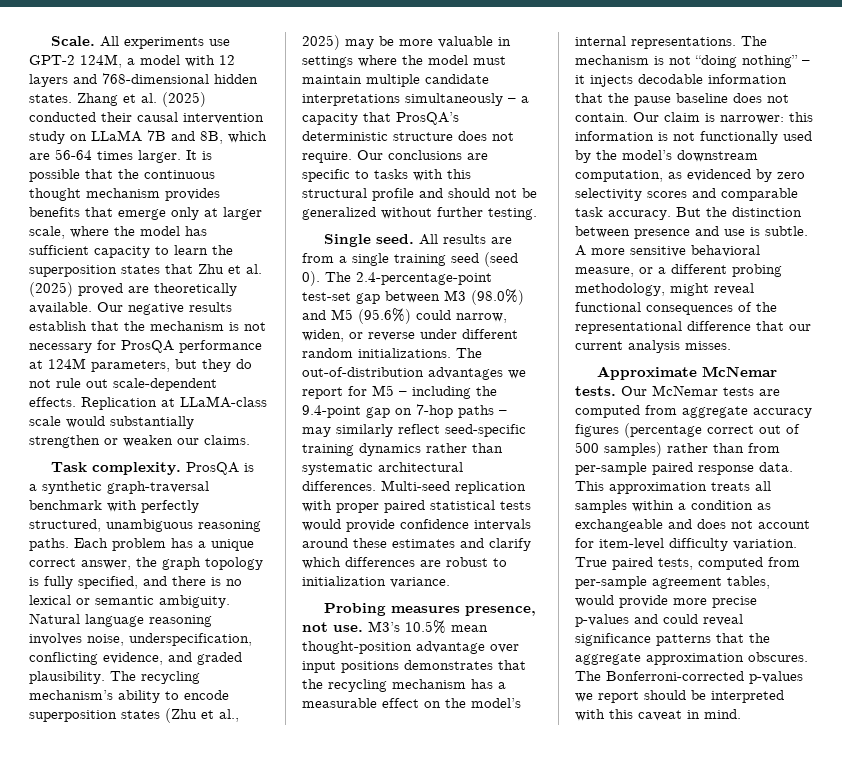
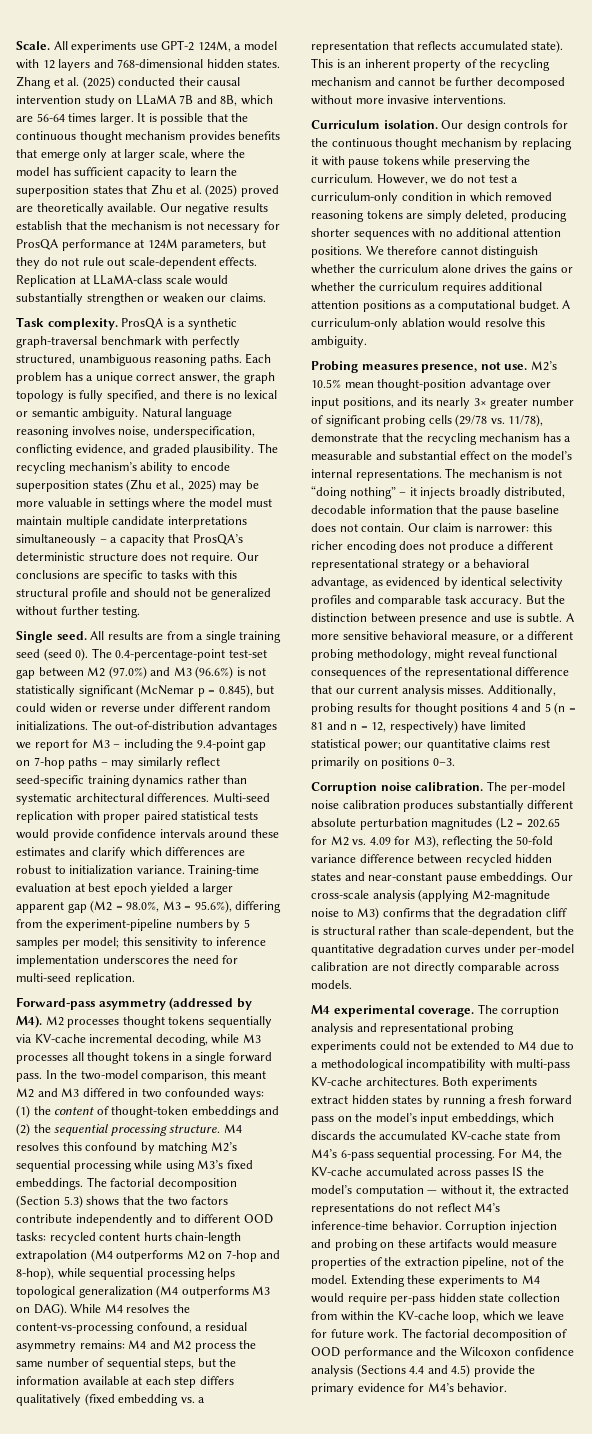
- The 2.4-percentage-point test-set gap between M3 (98.0%) and M5 (95.6%) could narrow, widen, or reverse under different random initializations.
+ The 0.4-percentage-point test-set gap between M2 (97.0%) and M3 (96.6%) is not statistically significant (McNemar p = 0.845), but could widen or reverse under different random initializations.
- The out-of-distribution advantages we report for M5 – including the 9.4-point gap on 7-hop paths – may similarly reflect seed-specific training dynamics rather than systematic architectural differences.
+ The out-of-distribution advantages we report for M3 – including the 9.4-point gap on 7-hop paths – may similarly reflect seed-specific training dynamics rather than systematic architectural differences.
+ Training-time evaluation at best epoch yielded a larger apparent gap (M2 = 98.0%, M3 = 95.6%), differing from the experiment-pipeline numbers by 5 samples per model; this sensitivity to inference implementation underscores the need for multi-seed replication.
+ Forward-pass asymmetry (addressed by M4). M2 processes thought tokens sequentially via KV-cache incremental decoding, while M3 processes all thought tokens in a single forward pass. In the two-model comparison, this meant M2 and M3 differed in two confounded ways: (1) the content of thought-token embeddings and (2) the sequential processing structure. M4 resolves this confound by matching M2’s sequential processing while using M3’s fixed embeddings. The factorial decomposition (Section 5.3) shows that the two factors contribute independently and to different OOD tasks: recycled content hurts chain-length extrapolation (M4 outperforms M2 on 7-hop and 8-hop), while sequential processing helps topological generalization (M4 outperforms M3 on DAG). While M4 resolves the content-vs-processing confound, a residual asymmetry remains: M4 and M2 process the same number of sequential steps, but the information available at each step differs qualitatively (fixed embedding vs. a representation that reflects accumulated state). This is an inherent property of the recycling mechanism and cannot be further decomposed without more invasive interventions.
+ Curriculum isolation. Our design controls for the continuous thought mechanism by replacing it with pause tokens while preserving the curriculum. However, we do not test a curriculum-only condition in which removed reasoning tokens are simply deleted, producing shorter sequences with no additional attention positions. We therefore cannot distinguish whether the curriculum alone drives the gains or whether the curriculum requires additional attention positions as a computational budget. A curriculum-only ablation would resolve this ambiguity.
- M3’s 10.5% mean thought-position advantage over input positions demonstrates that the recycling mechanism has a measurable effect on the model’s internal representations.
+ M2’s 10.5% mean thought-position advantage over input positions, and its nearly 3× greater number of significant probing cells (29/78 vs. 11/78), demonstrate that the recycling mechanism has a measurable and substantial effect on the model’s internal representations.
- The mechanism is not “doing nothing” – it injects decodable information that the pause baseline does not contain.
+ The mechanism is not “doing nothing” – it injects broadly distributed, decodable information that the pause baseline does not contain.
- Our claim is narrower: this information is not functionally used by the model’s downstream computation, as evidenced by zero selectivity scores and comparable task accuracy.
+ Our claim is narrower: this richer encoding does not produce a different representational strategy or a behavioral advantage, as evidenced by identical selectivity profiles and comparable task accuracy.
- A more sensitive behavioral measure, or a different probing methodology, might reveal functional consequences of the representational difference that our current analysis misses.
- Approximate McNemar tests. Our McNemar tests are computed from aggregate accuracy figures (percentage correct out of 500 samples) rather than from per-sample paired response data. This approximation treats all samples within a condition as exchangeable and does not account for item-level difficulty variation. True paired tests, computed from per-sample agreement tables, would provide more precise p-values and could reveal significance patterns that the aggregate approximation obscures. The Bonferroni-corrected p-values we report should be interpreted with this caveat in mind.
+ A more sensitive behavioral measure, or a different probing methodology, might reveal functional consequences of the representational difference that our current analysis misses. Additionally, probing results for thought positions 4 and 5 (n = 81 and n = 12, respectively) have limited statistical power; our quantitative claims rest primarily on positions 0–3.
+ Corruption noise calibration. The per-model noise calibration produces substantially different absolute perturbation magnitudes (L2 = 202.65 for M2 vs. 4.09 for M3), reflecting the 50-fold variance difference between recycled hidden states and near-constant pause embeddings. Our cross-scale analysis (applying M2-magnitude noise to M3) confirms that the degradation cliff is structural rather than scale-dependent, but the quantitative degradation curves under per-model calibration are not directly comparable across models.
+ M4 experimental coverage. The corruption analysis and representational probing experiments could not be extended to M4 due to a methodological incompatibility with multi-pass KV-cache architectures. Both experiments extract hidden states by running a fresh forward pass on the model’s input embeddings, which discards the accumulated KV-cache state from M4’s 6-pass sequential processing. For M4, the KV-cache accumulated across passes IS the model’s computation — without it, the extracted representations do not reflect M4’s inference-time behavior. Corruption injection and probing on these artifacts would measure properties of the extraction pipeline, not of the model. Extending these experiments to M4 would require per-pass hidden state collection from within the KV-cache loop, which we leave for future work. The factorial decomposition of OOD performance and the Wilcoxon confidence analysis (Sections 4.4 and 4.5) provide the primary evidence for M4’s behavior.

